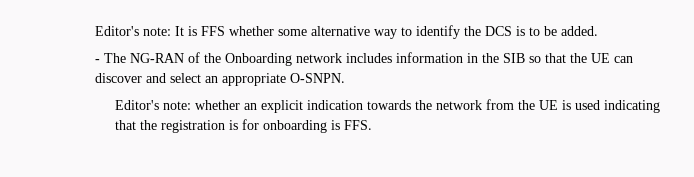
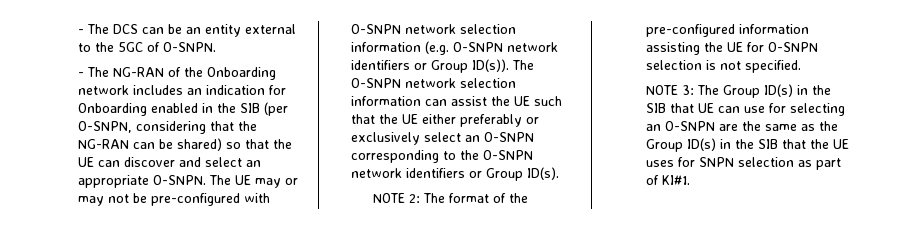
- Editor's note: It is FFS whether some alternative way to identify the DCS is to be added.
+ - The DCS can be an entity external to the 5GC of O-SNPN.
- - The NG-RAN of the Onboarding network includes information in the SIB so that the UE can discover and select an appropriate O-SNPN.
- Editor's note: whether an explicit indication towards the network from the UE is used indicating that the registration is for onboarding is FFS.
+ - The NG-RAN of the Onboarding network includes an indication for Onboarding enabled in the SIB (per O-SNPN, considering that the NG-RAN can be shared) so that the UE can discover and select an appropriate O-SNPN. The UE may or may not be pre-configured with O-SNPN network selection information (e.g. O-SNPN network identifiers or Group ID(s)). The O-SNPN network selection information can assist the UE such that the UE either preferably or exclusively select an O-SNPN corresponding to the O-SNPN network identifiers or Group ID(s).
+ NOTE 2: The format of the pre-configured information assisting the UE for O-SNPN selection is not specified.
+ NOTE 3: The Group ID(s) in the SIB that UE can use for selecting an O-SNPN are the same as the Group ID(s) in the SIB that the UE uses for SNPN selection as part of KI#1.

